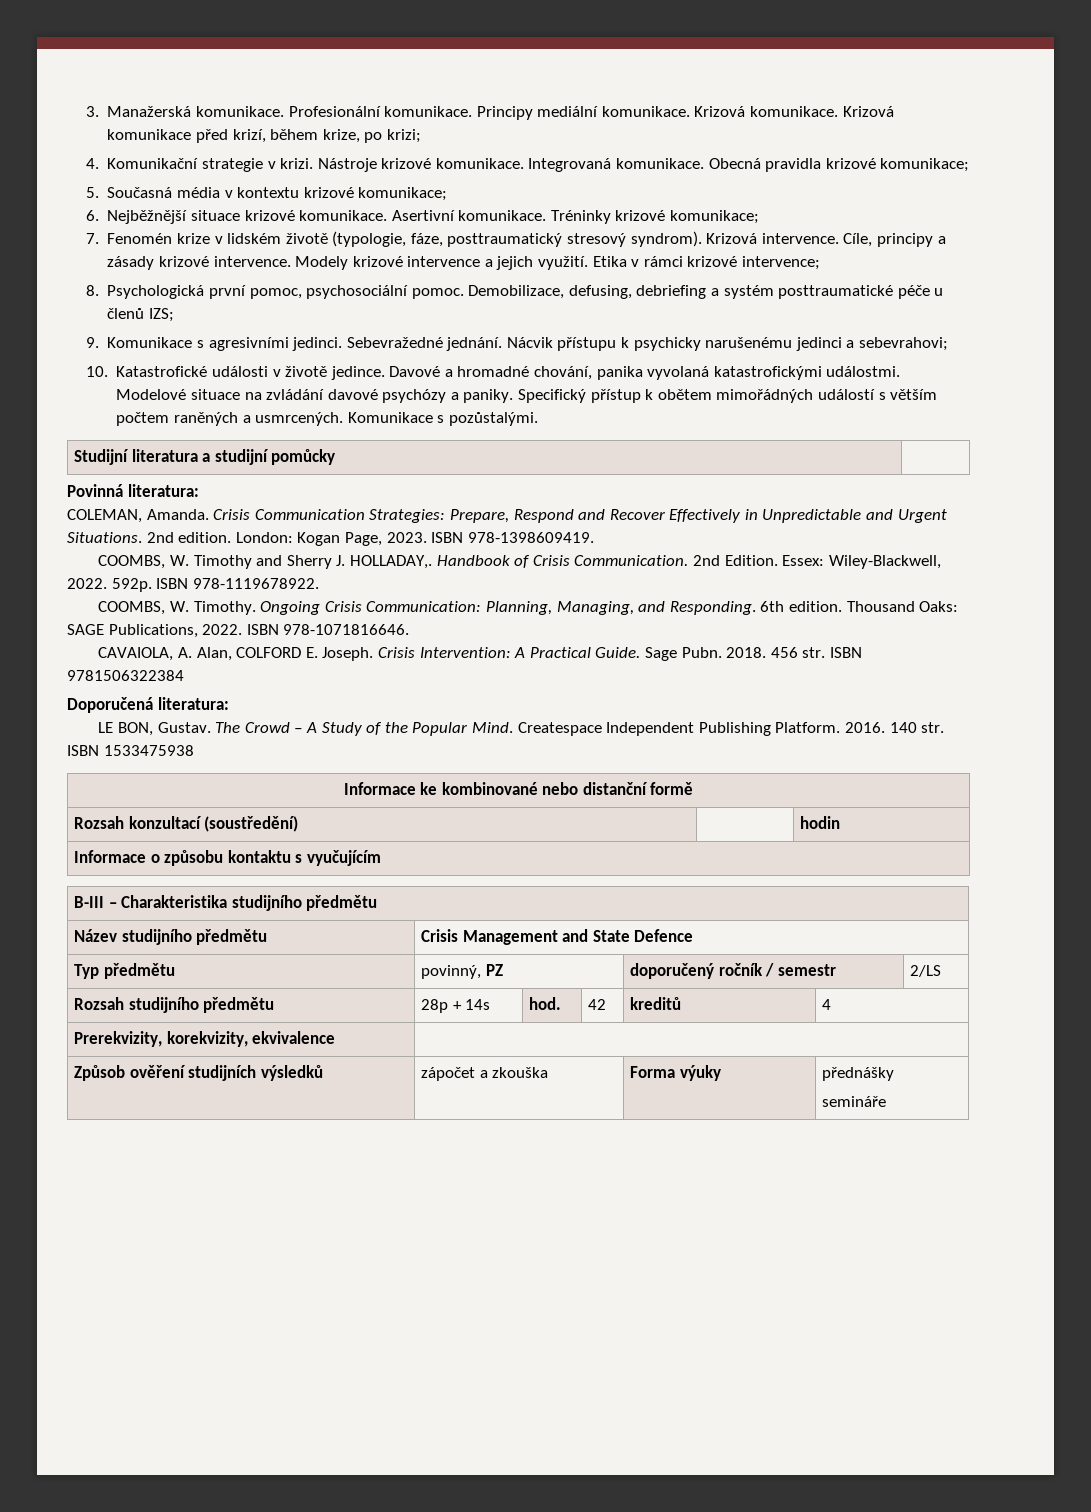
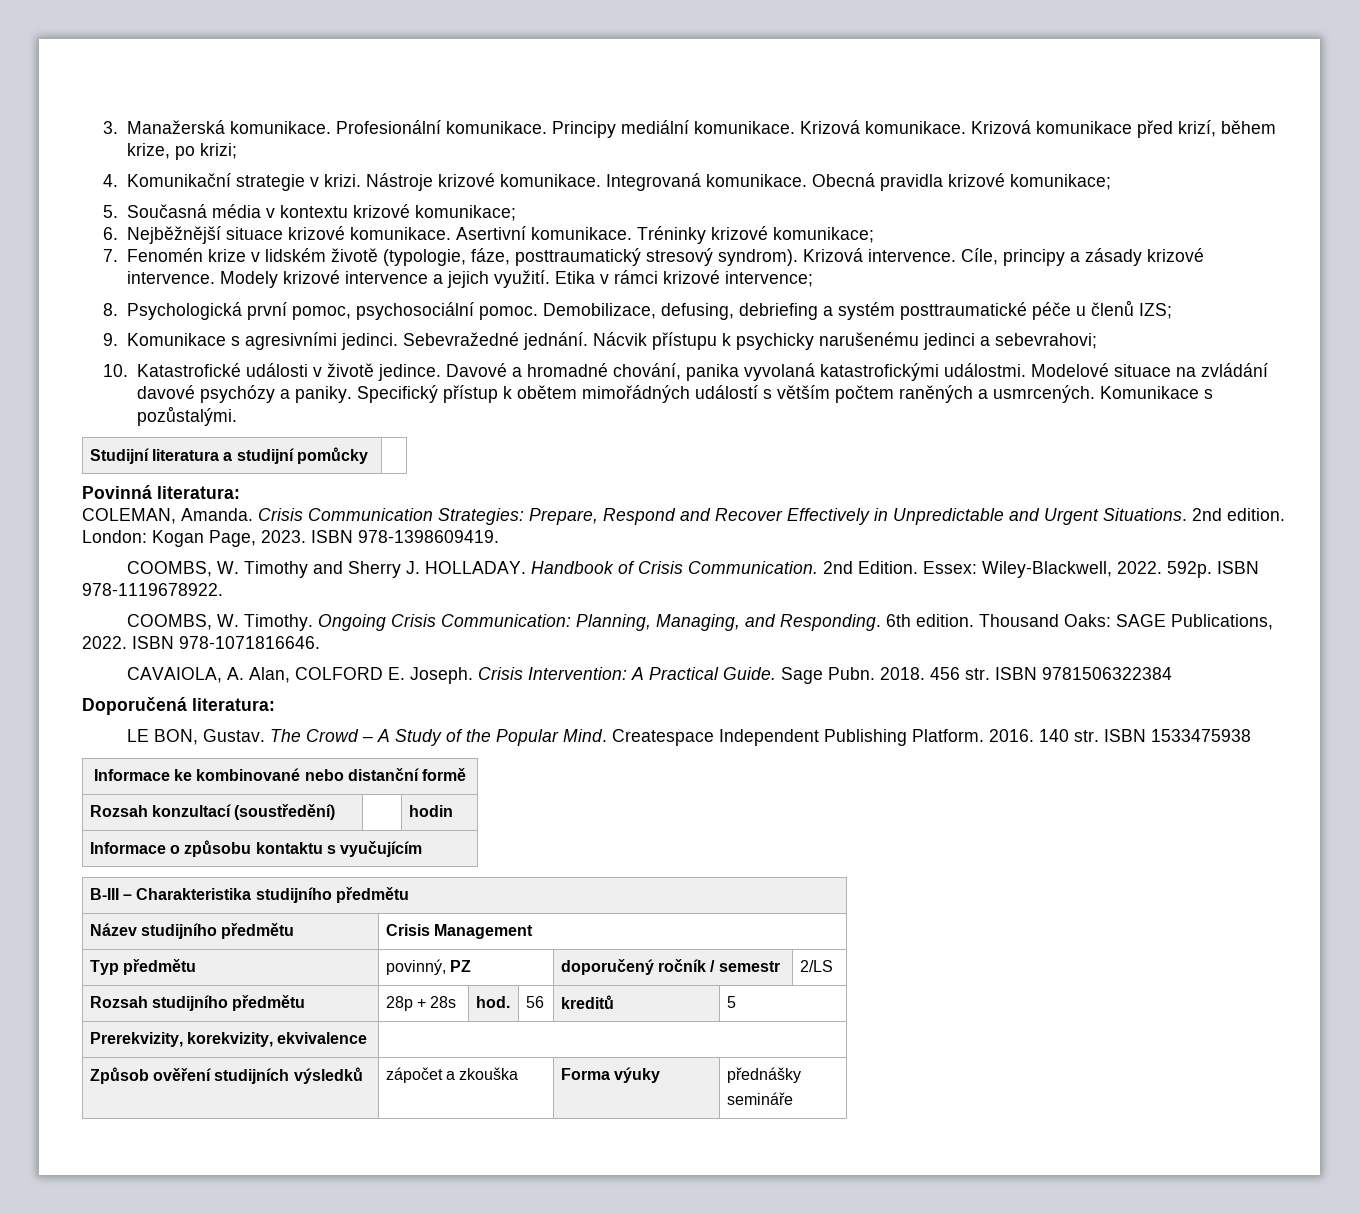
- COOMBS, W. Timothy and Sherry J. HOLLADAY,.
+ COOMBS, W. Timothy and Sherry J. HOLLADAY.
- Název studijního předmětu | Crisis Management and State Defence
+ Název studijního předmětu | Crisis Management
- Rozsah studijního předmětu | 28p + 14s | hod. | 42 | kreditů | 4
+ Rozsah studijního předmětu | 28p + 28s | hod. | 56 | kreditů | 5

